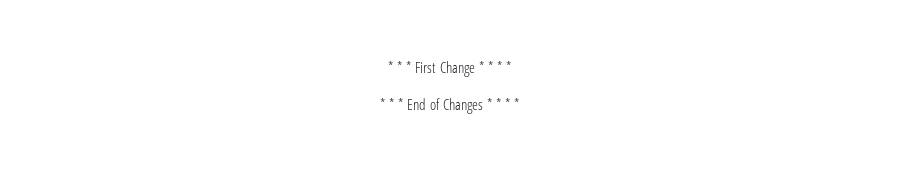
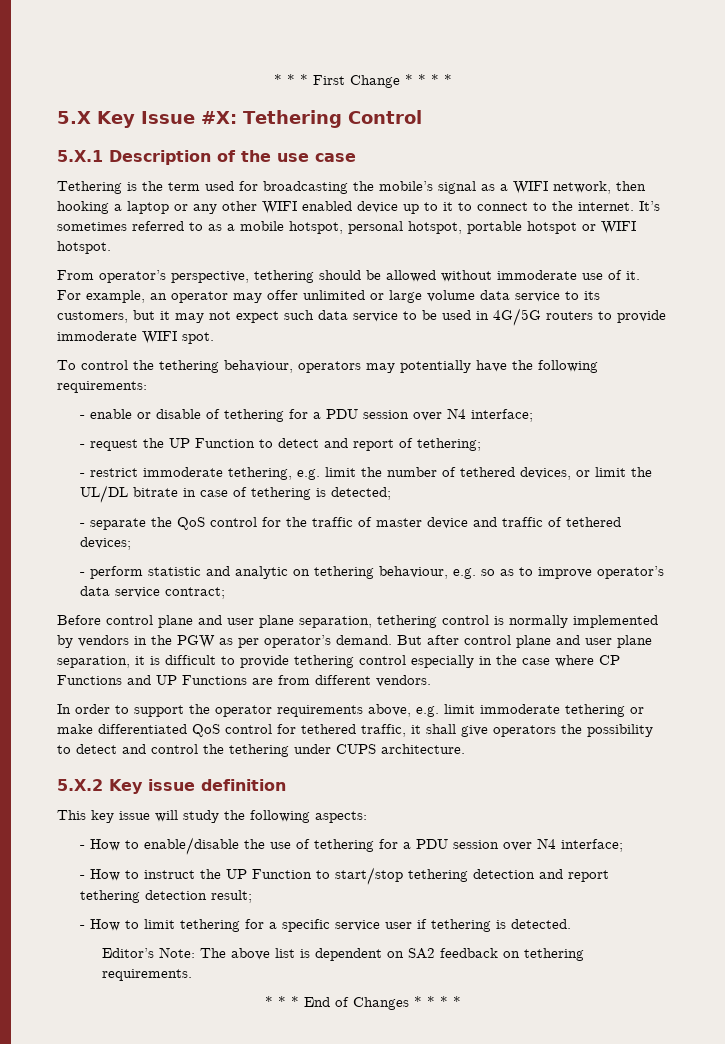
+ 5.X Key Issue #X: Tethering Control
+ 5.X.1 Description of the use case
+ Tethering is the term used for broadcasting the mobile’s signal as a WIFI network, then hooking a laptop or any other WIFI enabled device up to it to connect to the internet. It’s sometimes referred to as a mobile hotspot, personal hotspot, portable hotspot or WIFI hotspot.
+ From operator’s perspective, tethering should be allowed without immoderate use of it. For example, an operator may offer unlimited or large volume data service to its customers, but it may not expect such data service to be used in 4G/5G routers to provide immoderate WIFI spot.
+ To control the tethering behaviour, operators may potentially have the following requirements:
+ - enable or disable of tethering for a PDU session over N4 interface;
+ - request the UP Function to detect and report of tethering;
+ - restrict immoderate tethering, e.g. limit the number of tethered devices, or limit the UL/DL bitrate in case of tethering is detected;
+ - separate the QoS control for the traffic of master device and traffic of tethered devices;
+ - perform statistic and analytic on tethering behaviour, e.g. so as to improve operator’s data service contract;
+ Before control plane and user plane separation, tethering control is normally implemented by vendors in the PGW as per operator’s demand. But after control plane and user plane separation, it is difficult to provide tethering control especially in the case where CP Functions and UP Functions are from different vendors.
+ In order to support the operator requirements above, e.g. limit immoderate tethering or make differentiated QoS control for tethered traffic, it shall give operators the possibility to detect and control the tethering under CUPS architecture.
+ 5.X.2 Key issue definition
+ This key issue will study the following aspects:
+ - How to enable/disable the use of tethering for a PDU session over N4 interface;
+ - How to instruct the UP Function to start/stop tethering detection and report tethering detection result;
+ - How to limit tethering for a specific service user if tethering is detected.
+ Editor’s Note: The above list is dependent on SA2 feedback on tethering requirements.

